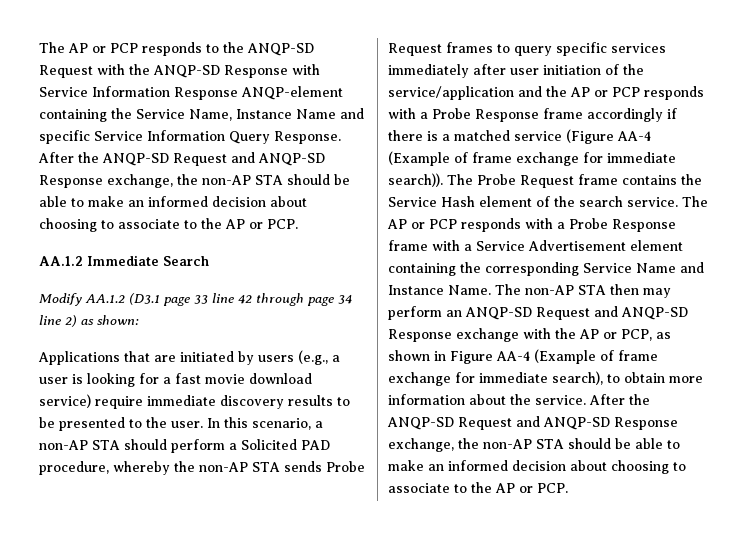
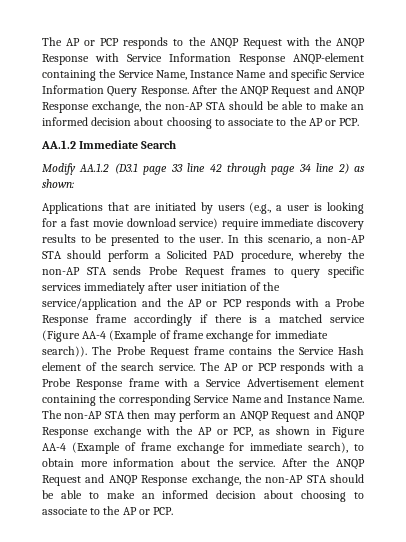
- The AP or PCP responds to the ANQP-SD Request with the ANQP-SD Response with Service Information Response ANQP-element containing the Service Name, Instance Name and specific Service Information Query Response. After the ANQP-SD Request and ANQP-SD Response exchange, the non-AP STA should be able to make an informed decision about choosing to associate to the AP or PCP.
+ The AP or PCP responds to the ANQP Request with the ANQP Response with Service Information Response ANQP-element containing the Service Name, Instance Name and specific Service Information Query Response. After the ANQP Request and ANQP Response exchange, the non-AP STA should be able to make an informed decision about choosing to associate to the AP or PCP.
- The non-AP STA then may perform an ANQP-SD Request and ANQP-SD Response exchange with the AP or PCP, as shown in Figure AA-4 (Example of frame exchange for immediate search), to obtain more information about the service. After the ANQP-SD Request and ANQP-SD Response exchange, the non-AP STA should be able to make an informed decision about choosing to associate to the AP or PCP.
+ The non-AP STA then may perform an ANQP Request and ANQP Response exchange with the AP or PCP, as shown in Figure AA-4 (Example of frame exchange for immediate search), to obtain more information about the service. After the ANQP Request and ANQP Response exchange, the non-AP STA should be able to make an informed decision about choosing to associate to the AP or PCP.

